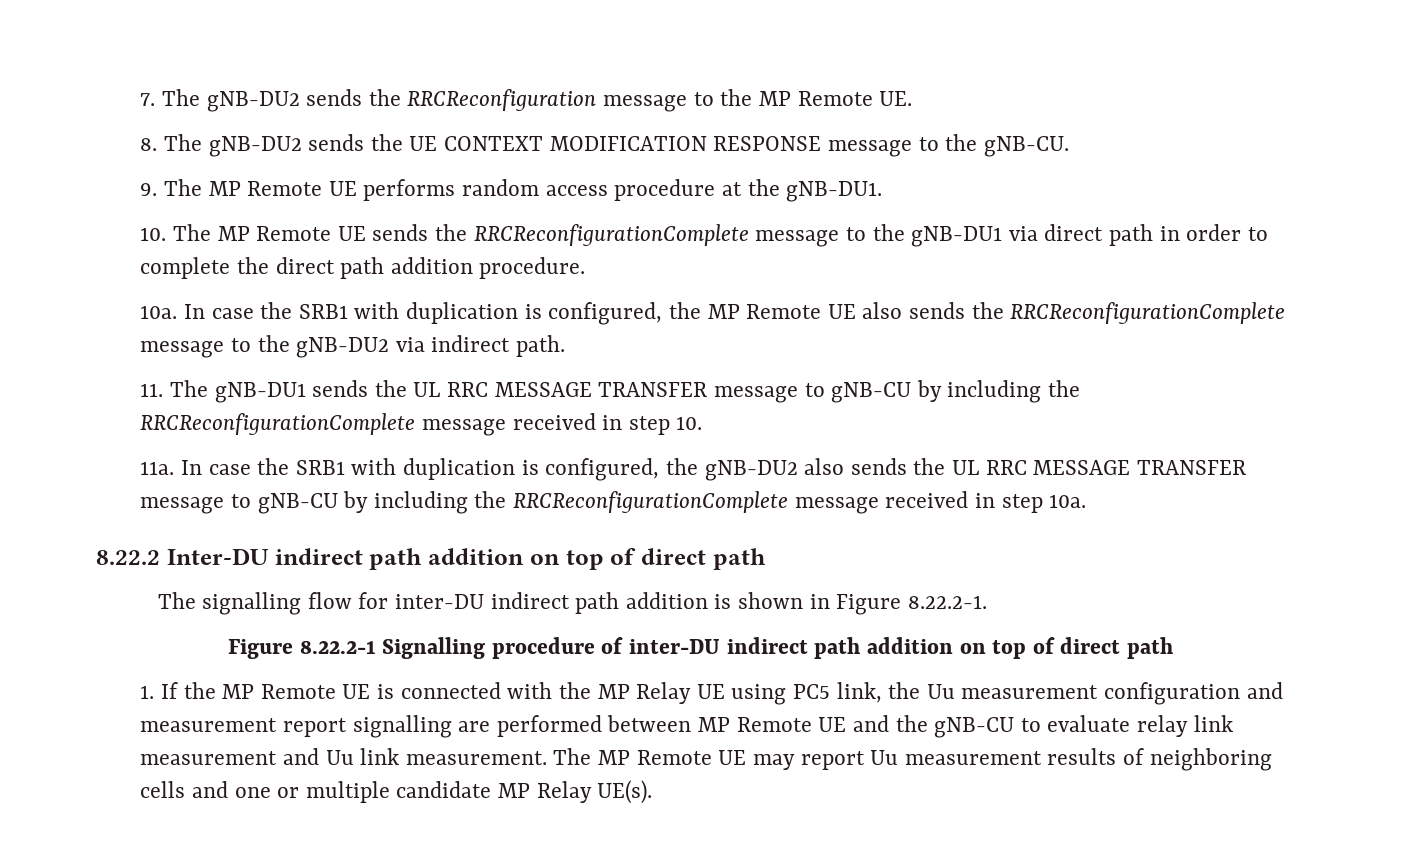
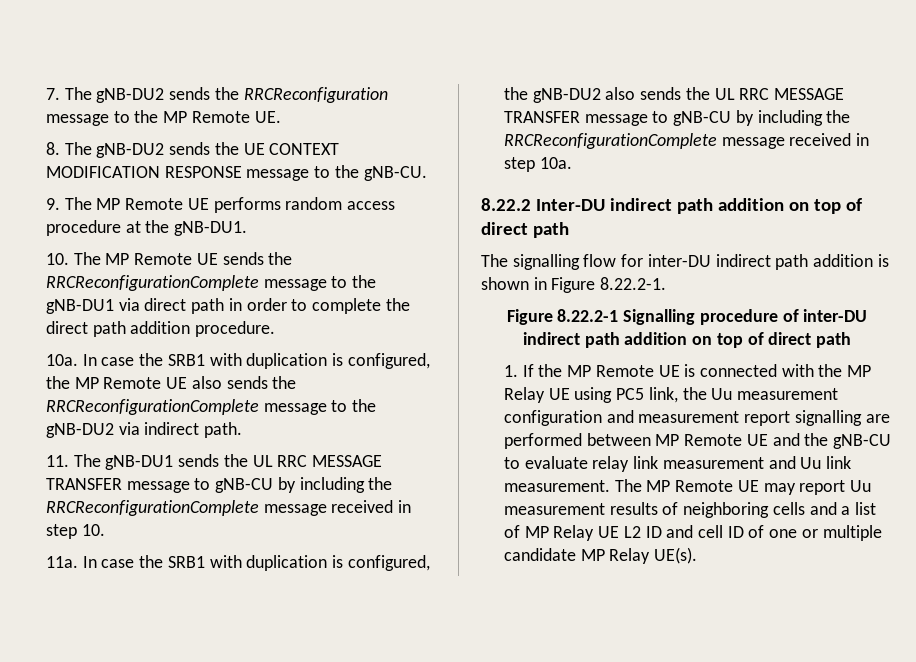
- The MP Remote UE may report Uu measurement results of neighboring cells and one or multiple candidate MP Relay UE(s).
+ The MP Remote UE may report Uu measurement results of neighboring cells and a list of MP Relay UE L2 ID and cell ID of one or multiple candidate MP Relay UE(s).

